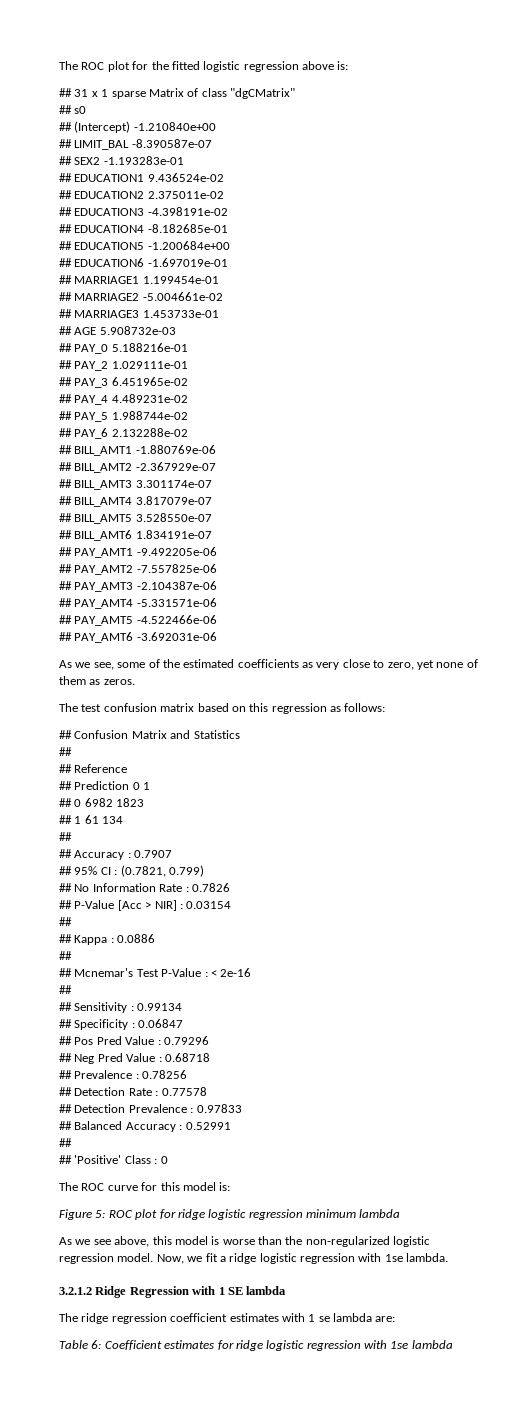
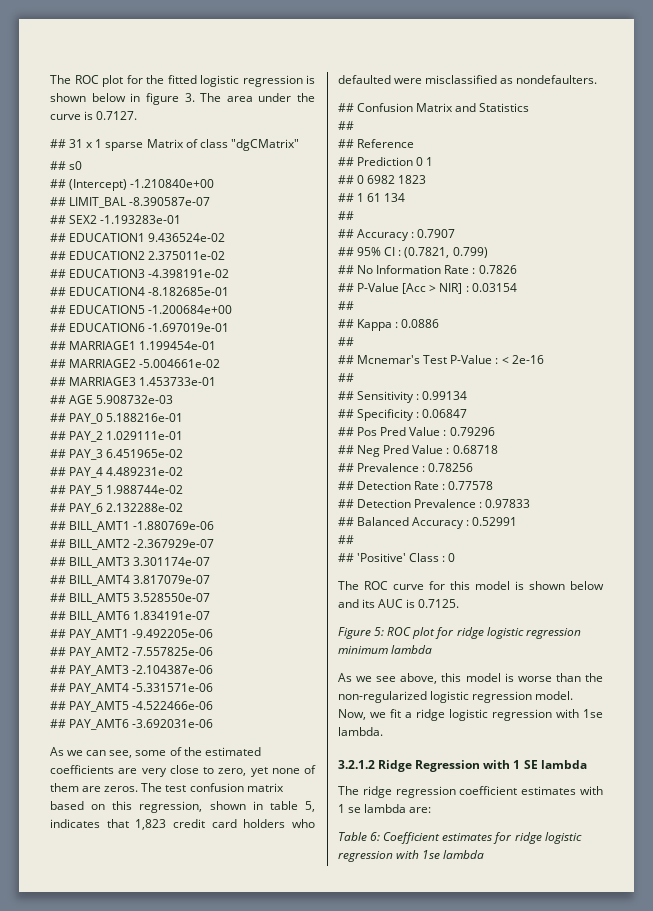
- The ROC plot for the fitted logistic regression above is:
+ The ROC plot for the fitted logistic regression is shown below in figure 3. The area under the curve is 0.7127.
- As we see, some of the estimated coefficients as very close to zero, yet none of them as zeros.
- The test confusion matrix based on this regression as follows:
+ As we can see, some of the estimated coefficients are very close to zero, yet none of them are zeros. The test confusion matrix based on this regression, shown in table 5, indicates that 1,823 credit card holders who defaulted were misclassified as nondefaulters.
- The ROC curve for this model is:
+ The ROC curve for this model is shown below and its AUC is 0.7125.

